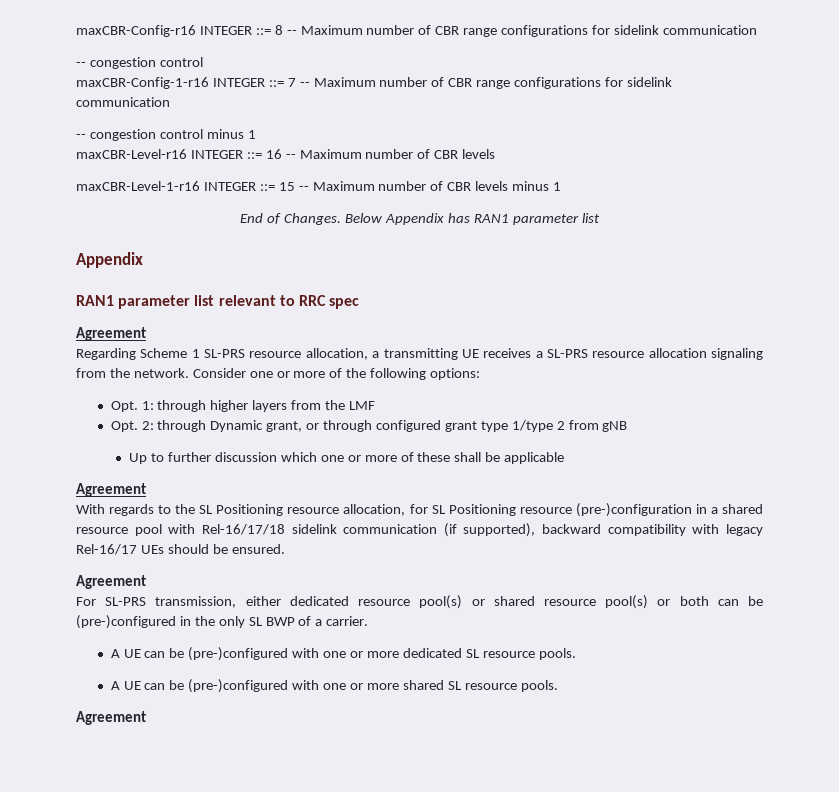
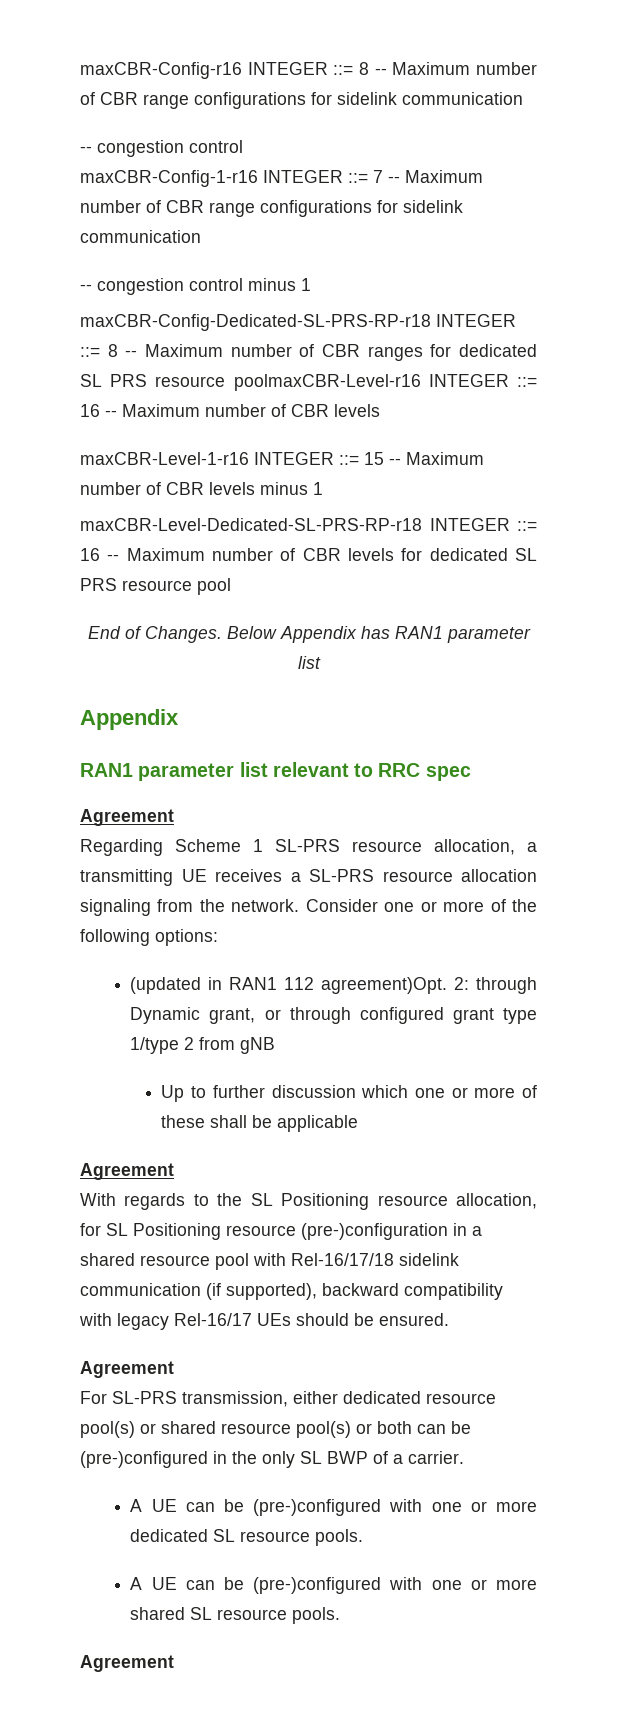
- maxCBR-Level-r16 INTEGER ::= 16 -- Maximum number of CBR levels
+ maxCBR-Config-Dedicated-SL-PRS-RP-r18 INTEGER ::= 8 -- Maximum number of CBR ranges for dedicated SL PRS resource poolmaxCBR-Level-r16 INTEGER ::= 16 -- Maximum number of CBR levels
+ maxCBR-Level-Dedicated-SL-PRS-RP-r18 INTEGER ::= 16 -- Maximum number of CBR levels for dedicated SL PRS resource pool
- Opt. 1: through higher layers from the LMF
- Opt. 2: through Dynamic grant, or through configured grant type 1/type 2 from gNB
+ (updated in RAN1 112 agreement)Opt. 2: through Dynamic grant, or through configured grant type 1/type 2 from gNB

